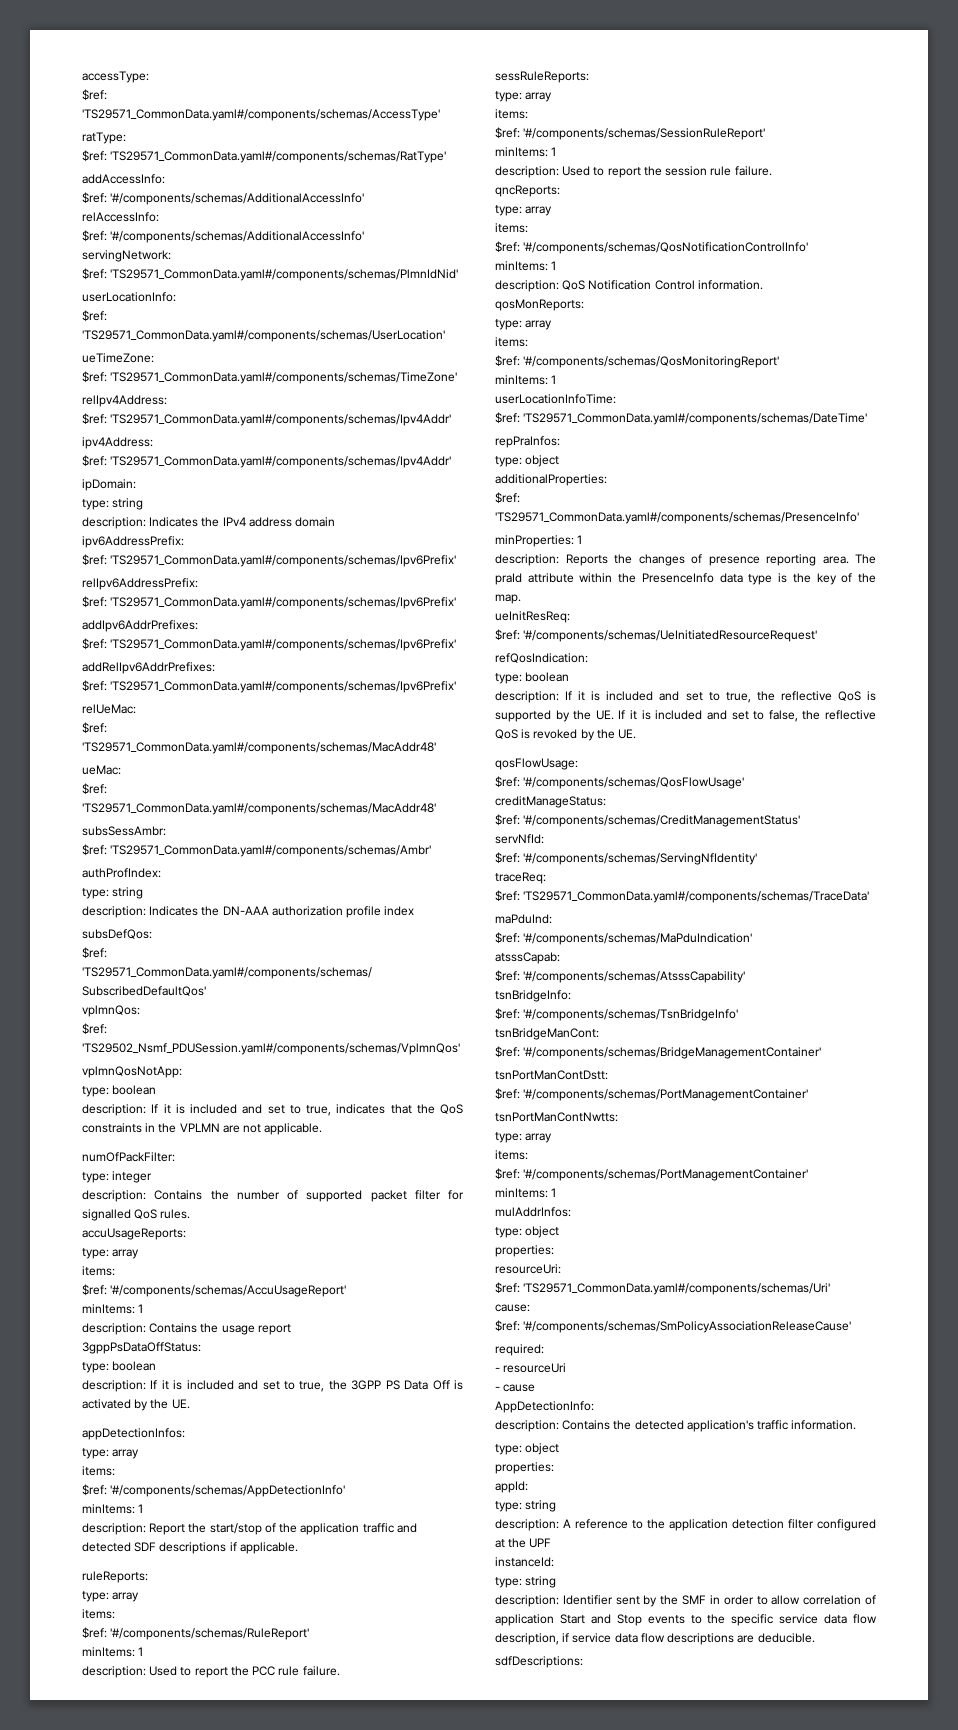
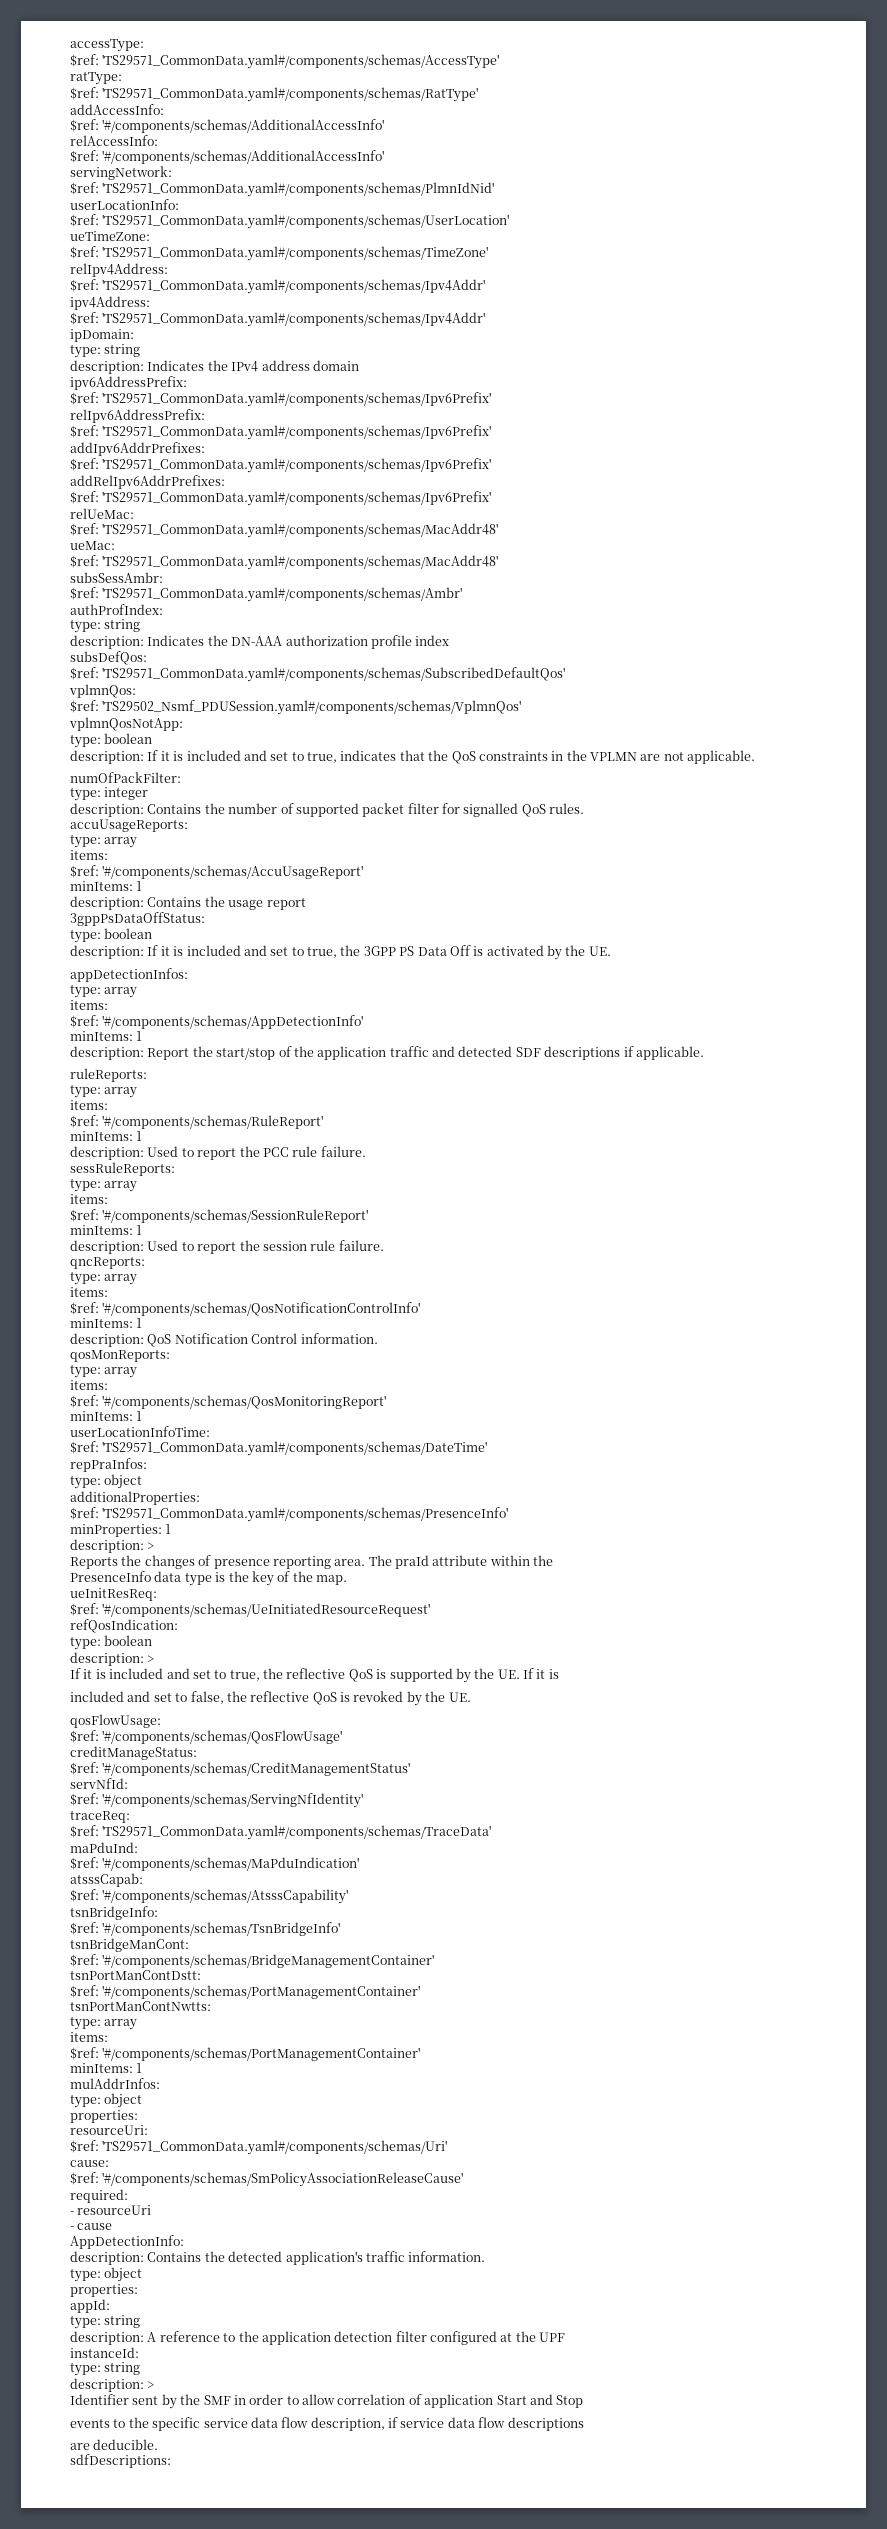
  minProperties: 1
- description: Reports the changes of presence reporting area.
+ description: >
+ Reports the changes of presence reporting area.
- The praId attribute within the PresenceInfo data type is the key of the map.
+ The praId attribute within the
+ PresenceInfo data type is the key of the map.
  refQosIndication:
  type: boolean
- description: If it is included and set to true, the reflective QoS is supported by the UE. If it is included and set to false, the reflective QoS is revoked by the UE.
+ description: >
+ If it is included and set to true, the reflective QoS is supported by the UE. If it is
+ included and set to false, the reflective QoS is revoked by the UE.
  instanceId:
  type: string
- description: Identifier sent by the SMF in order to allow correlation of application Start and Stop events to the specific service data flow description, if service data flow descriptions are deducible.
+ description: >
+ Identifier sent by the SMF in order to allow correlation of application Start and Stop
+ events to the specific service data flow description, if service data flow descriptions
+ are deducible.

